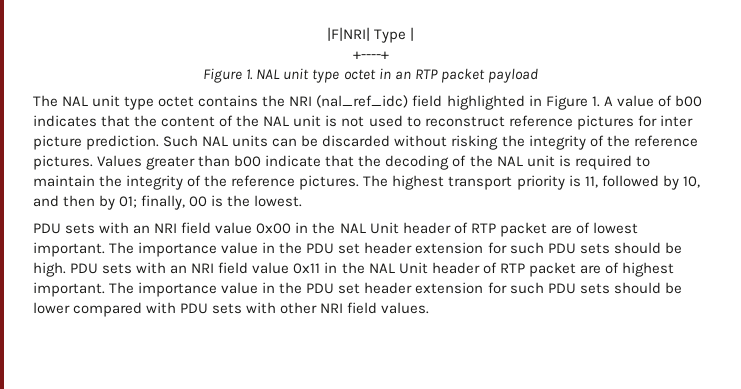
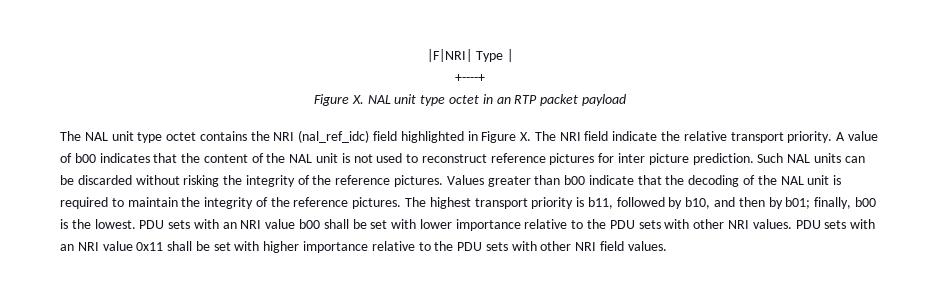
- Figure 1. NAL unit type octet in an RTP packet payload
+ Figure X. NAL unit type octet in an RTP packet payload
- The NAL unit type octet contains the NRI (nal_ref_idc) field highlighted in Figure 1. A value of b00 indicates that the content of the NAL unit is not used to reconstruct reference pictures for inter picture prediction.
+ The NAL unit type octet contains the NRI (nal_ref_idc) field highlighted in Figure X. The NRI field indicate the relative transport priority. A value of b00 indicates that the content of the NAL unit is not used to reconstruct reference pictures for inter picture prediction.
- The highest transport priority is 11, followed by 10, and then by 01; finally, 00 is the lowest.
- PDU sets with an NRI field value 0x00 in the NAL Unit header of RTP packet are of lowest important. The importance value in the PDU set header extension for such PDU sets should be high. PDU sets with an NRI field value 0x11 in the NAL Unit header of RTP packet are of highest important. The importance value in the PDU set header extension for such PDU sets should be lower compared with PDU sets with other NRI field values.
+ The highest transport priority is b11, followed by b10, and then by b01; finally, b00 is the lowest. PDU sets with an NRI value b00 shall be set with lower importance relative to the PDU sets with other NRI values. PDU sets with an NRI value 0x11 shall be set with higher importance relative to the PDU sets with other NRI field values.

